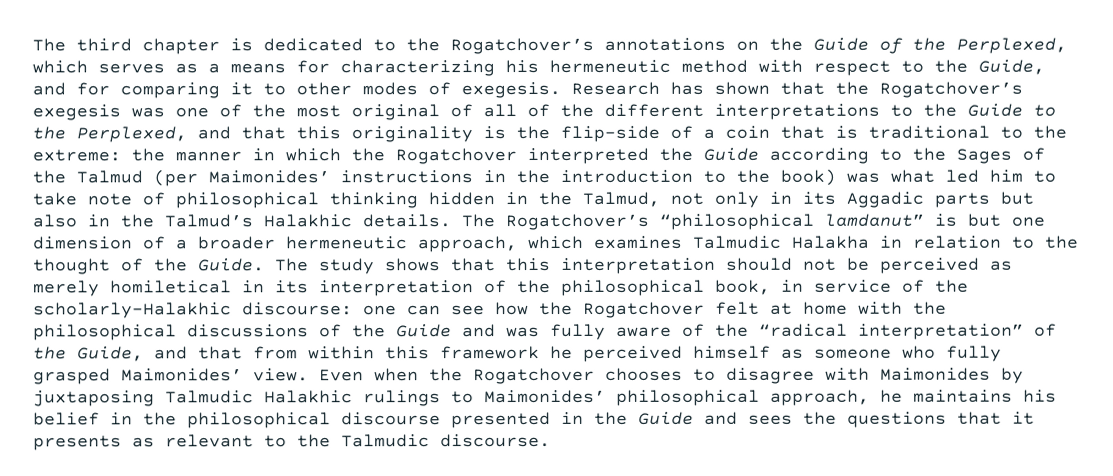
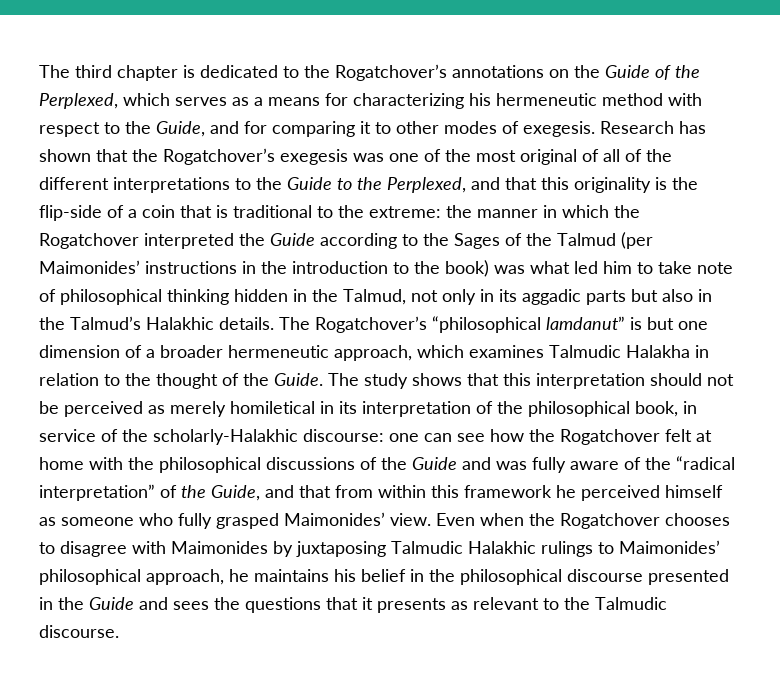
- the manner in which the Rogatchover interpreted the Guide according to the Sages of the Talmud (per Maimonides’ instructions in the introduction to the book) was what led him to take note of philosophical thinking hidden in the Talmud, not only in its Aggadic parts but also in the Talmud’s Halakhic details.
+ the manner in which the Rogatchover interpreted the Guide according to the Sages of the Talmud (per Maimonides’ instructions in the introduction to the book) was what led him to take note of philosophical thinking hidden in the Talmud, not only in its aggadic parts but also in the Talmud’s Halakhic details.

